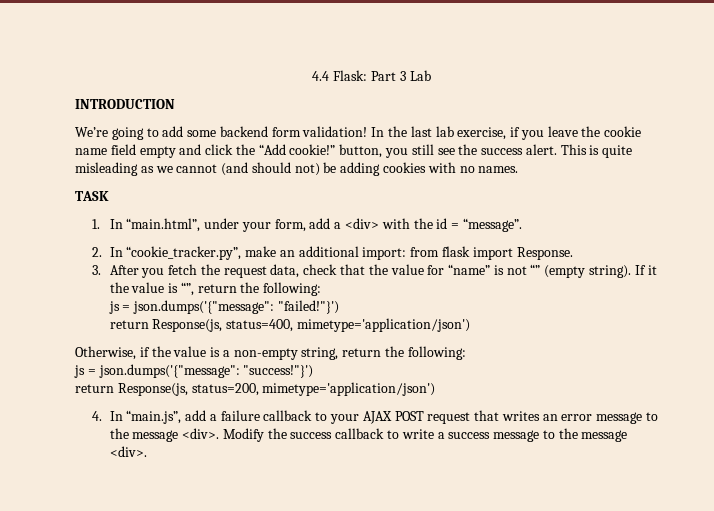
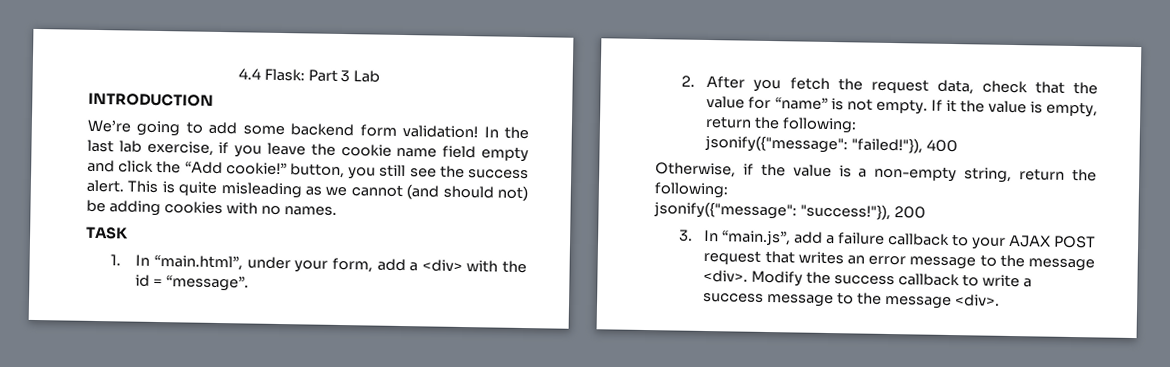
- 2. In “cookie_tracker.py”, make an additional import: from flask import Response.
- 3. After you fetch the request data, check that the value for “name” is not “” (empty string).
+ 2. After you fetch the request data, check that the value for “name” is not empty.
- If it the value is “”, return the following:
- js = json.dumps('{"message": "failed!"}')
- return Response(js, status=400, mimetype='application/json')
+ If it the value is empty, return the following:
+ jsonify({"message": "failed!"}), 400
- js = json.dumps('{"message": "success!"}')
- return Response(js, status=200, mimetype='application/json')
- 4. In “main.js”, add a failure callback to your AJAX POST request that writes an error message to the message <div>.
+ jsonify({"message": "success!"}), 200
+ 3. In “main.js”, add a failure callback to your AJAX POST request that writes an error message to the message <div>.

